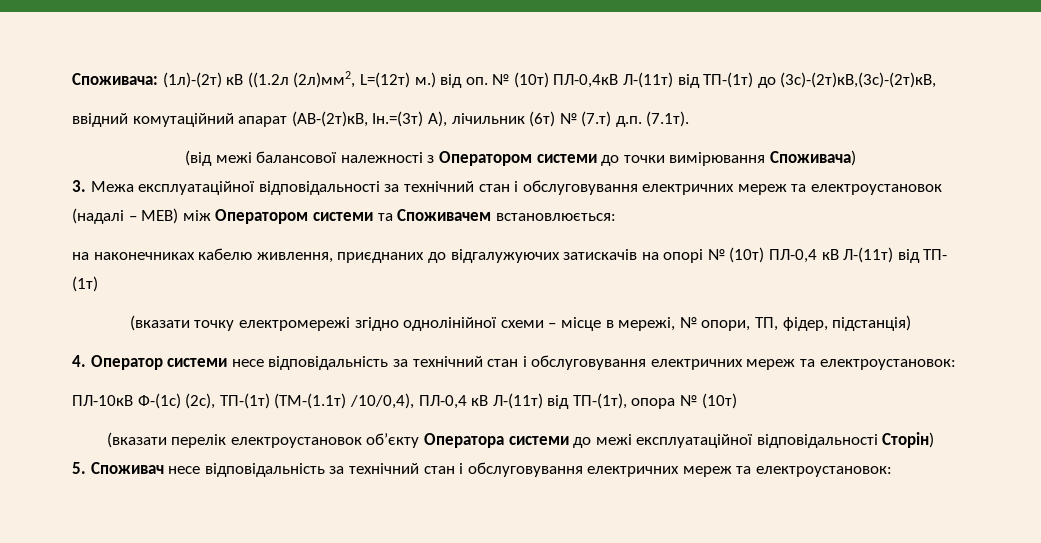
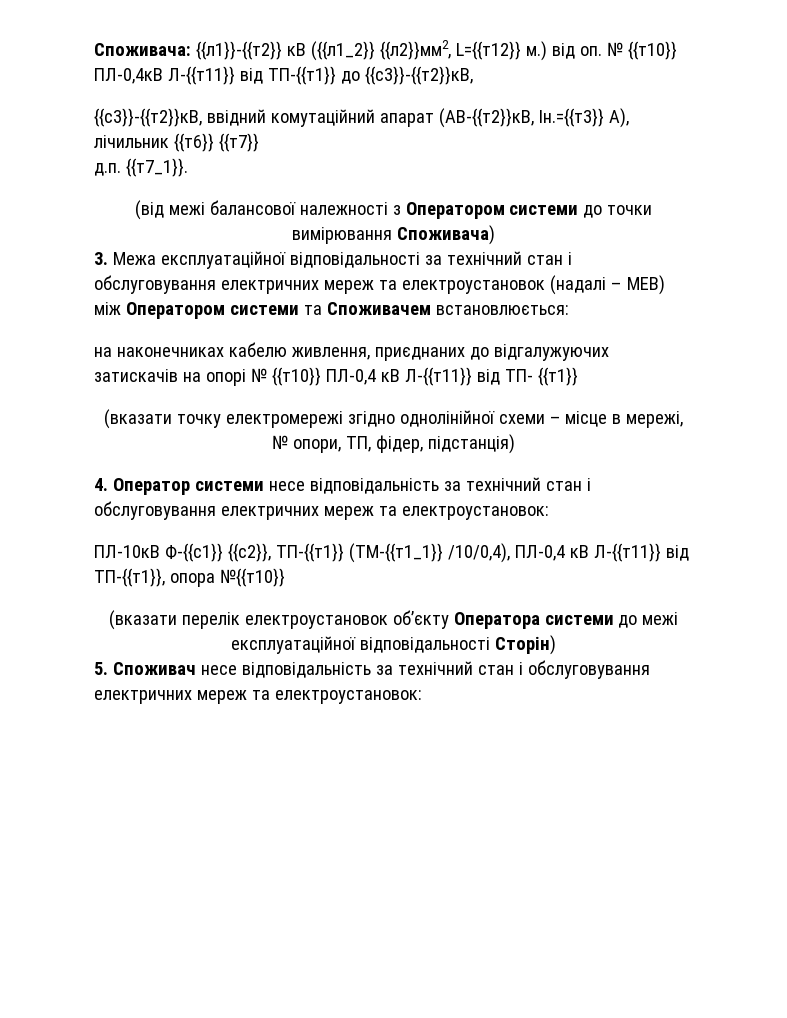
- Споживача: (1л)-(2т) кВ ((1.2л (2л)мм2, L=(12т) м.) від оп. № (10т) ПЛ-0,4кВ Л-(11т) від ТП-(1т) до (3с)-(2т)кВ,(3с)-(2т)кВ,
- ввідний комутаційний апарат (АВ-(2т)кВ, Ін.=(3т) А), лічильник (6т) № (7.т) д.п. (7.1т).
+ Споживача: {{л1}}-{{т2}} кВ ({{л1_2}} {{л2}}мм2, L={{т12}} м.) від оп. № {{т10}} ПЛ-0,4кВ Л-{{т11}} від ТП-{{т1}} до {{с3}}-{{т2}}кВ,
+ {{с3}}-{{т2}}кВ, ввідний комутаційний апарат (АВ-{{т2}}кВ, Ін.={{т3}} А), лічильник {{т6}} {{т7}}
+ д.п. {{т7_1}}.
- на наконечниках кабелю живлення, приєднаних до відгалужуючих затискачів на опорі № (10т) ПЛ-0,4 кВ Л-(11т) від ТП- (1т)
+ на наконечниках кабелю живлення, приєднаних до відгалужуючих затискачів на опорі № {{т10}} ПЛ-0,4 кВ Л-{{т11}} від ТП- {{т1}}
- ПЛ-10кВ Ф-(1с) (2с), ТП-(1т) (ТМ-(1.1т) /10/0,4), ПЛ-0,4 кВ Л-(11т) від ТП-(1т), опора № (10т)
+ ПЛ-10кВ Ф-{{с1}} {{с2}}, ТП-{{т1}} (ТМ-{{т1_1}} /10/0,4), ПЛ-0,4 кВ Л-{{т11}} від ТП-{{т1}}, опора №{{т10}}

